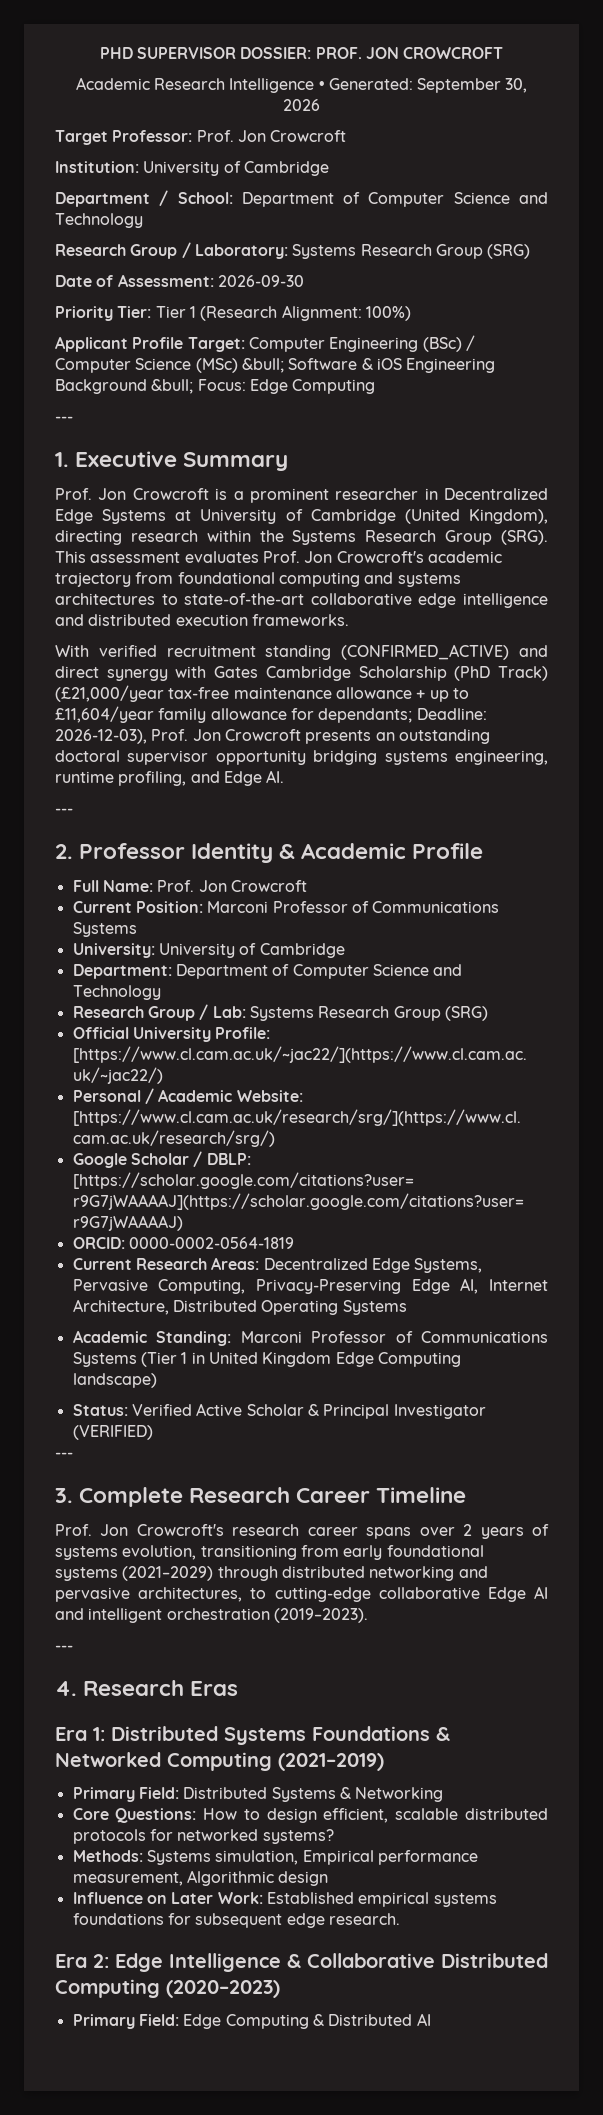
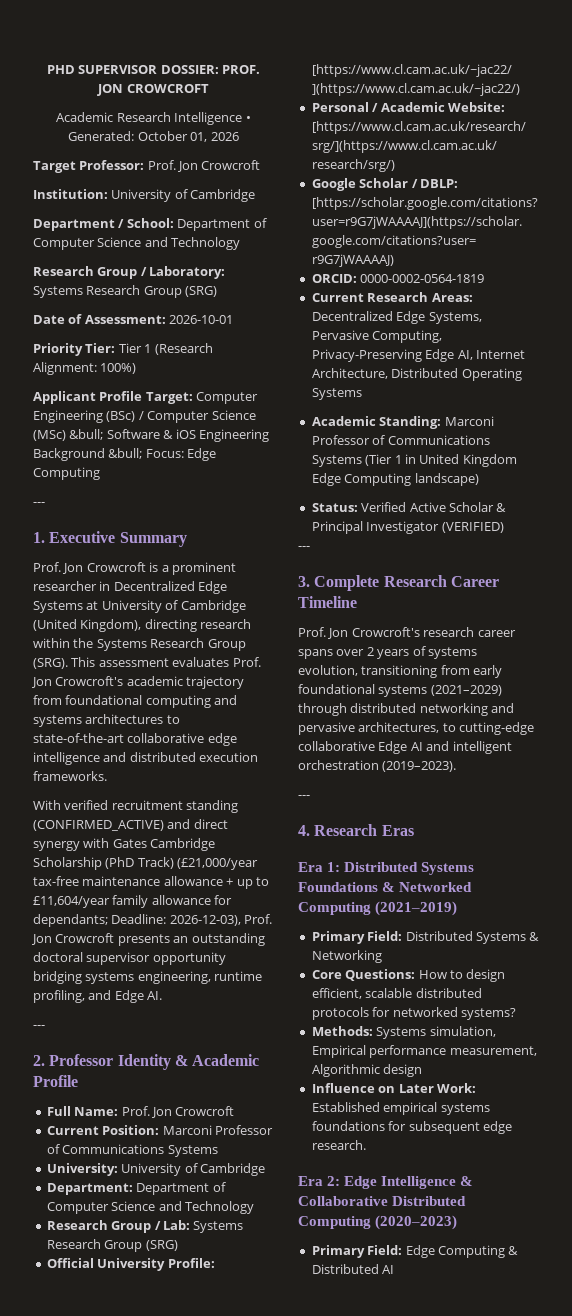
- Academic Research Intelligence • Generated: September 30, 2026
+ Academic Research Intelligence • Generated: October 01, 2026
- Date of Assessment: 2026-09-30
+ Date of Assessment: 2026-10-01

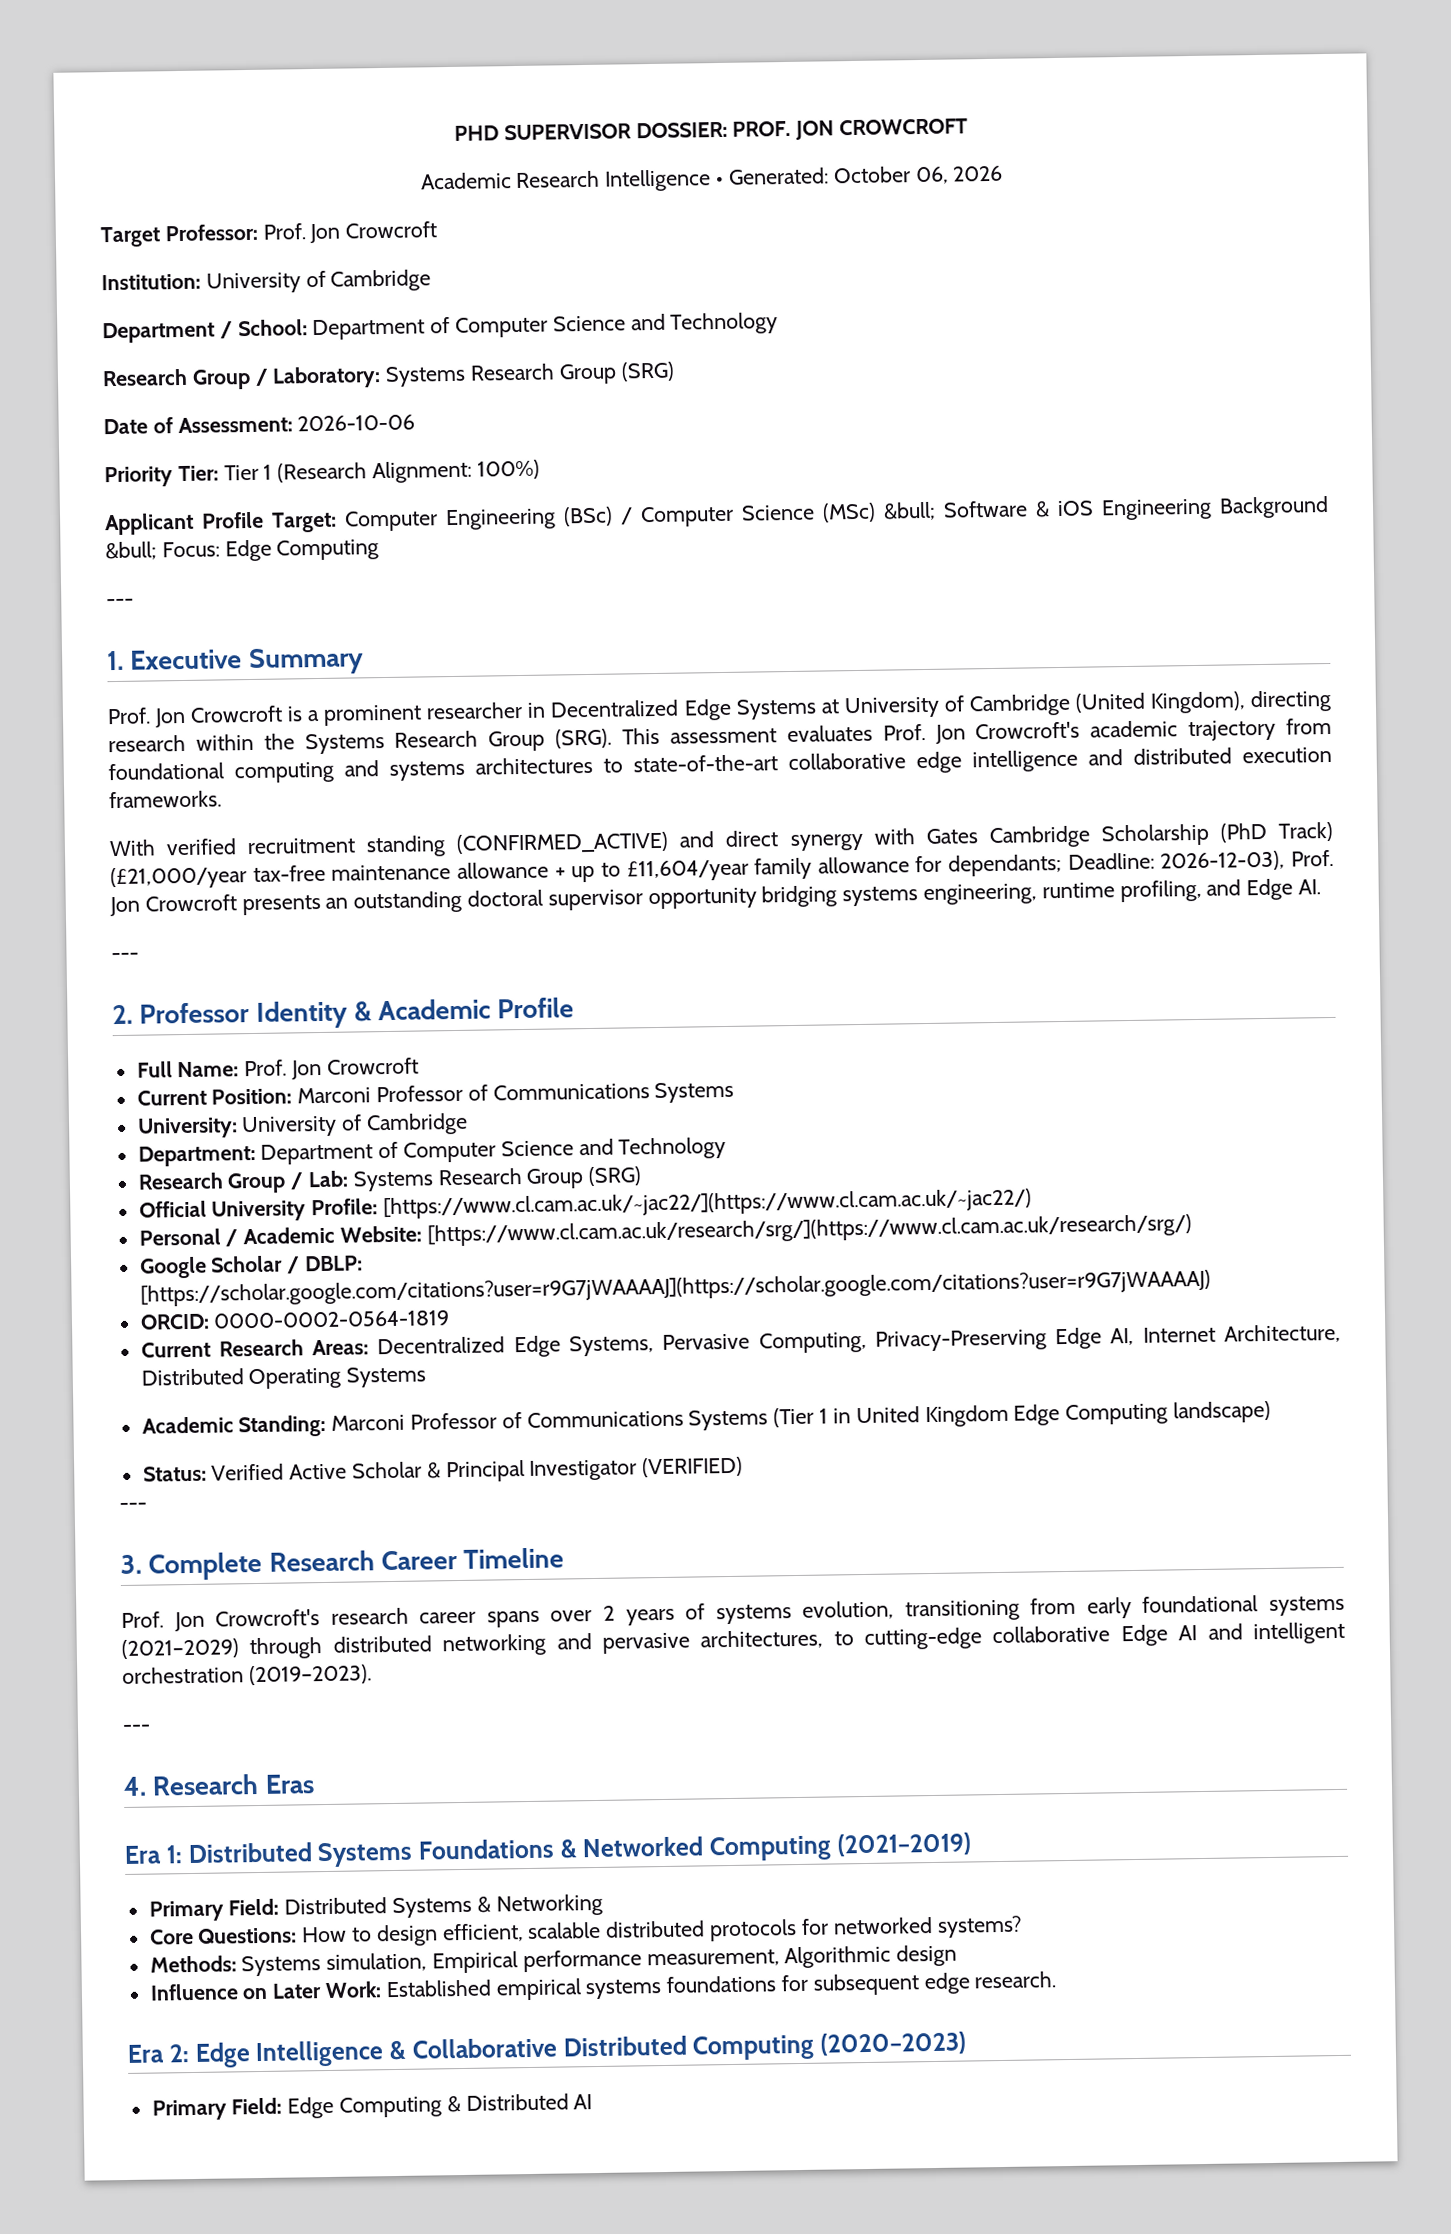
- Academic Research Intelligence • Generated: October 01, 2026
+ Academic Research Intelligence • Generated: October 06, 2026
- Date of Assessment: 2026-10-01
+ Date of Assessment: 2026-10-06

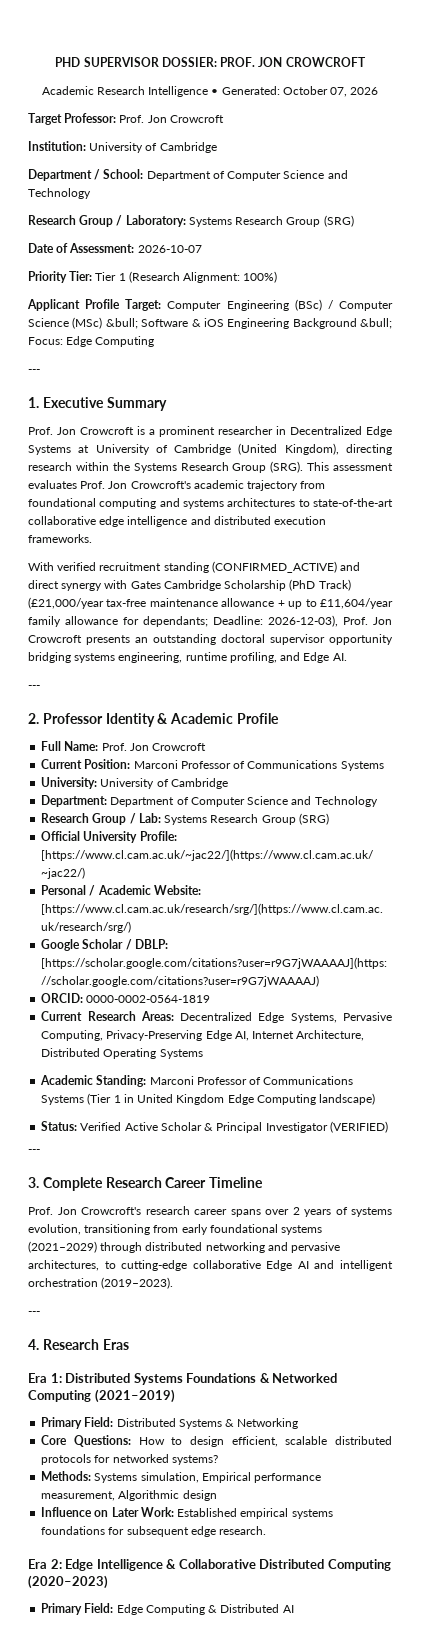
- Academic Research Intelligence • Generated: October 06, 2026
+ Academic Research Intelligence • Generated: October 07, 2026
- Date of Assessment: 2026-10-06
+ Date of Assessment: 2026-10-07

